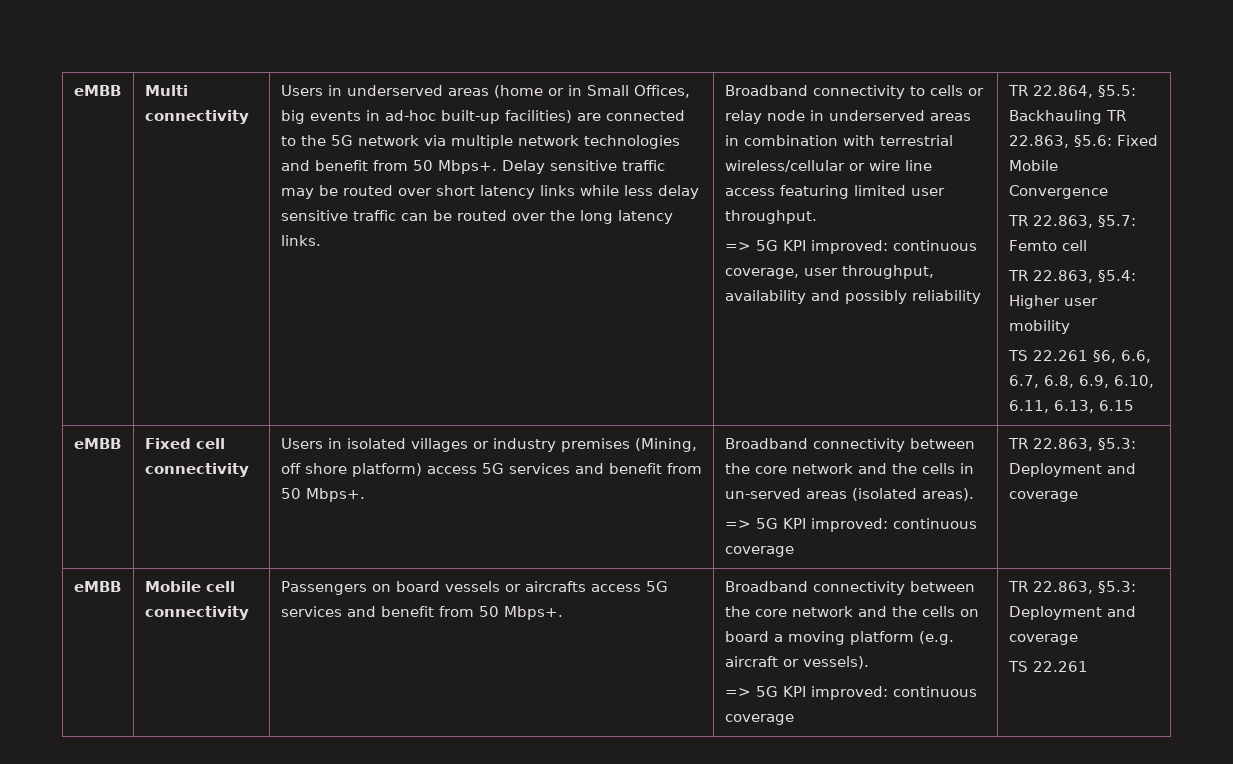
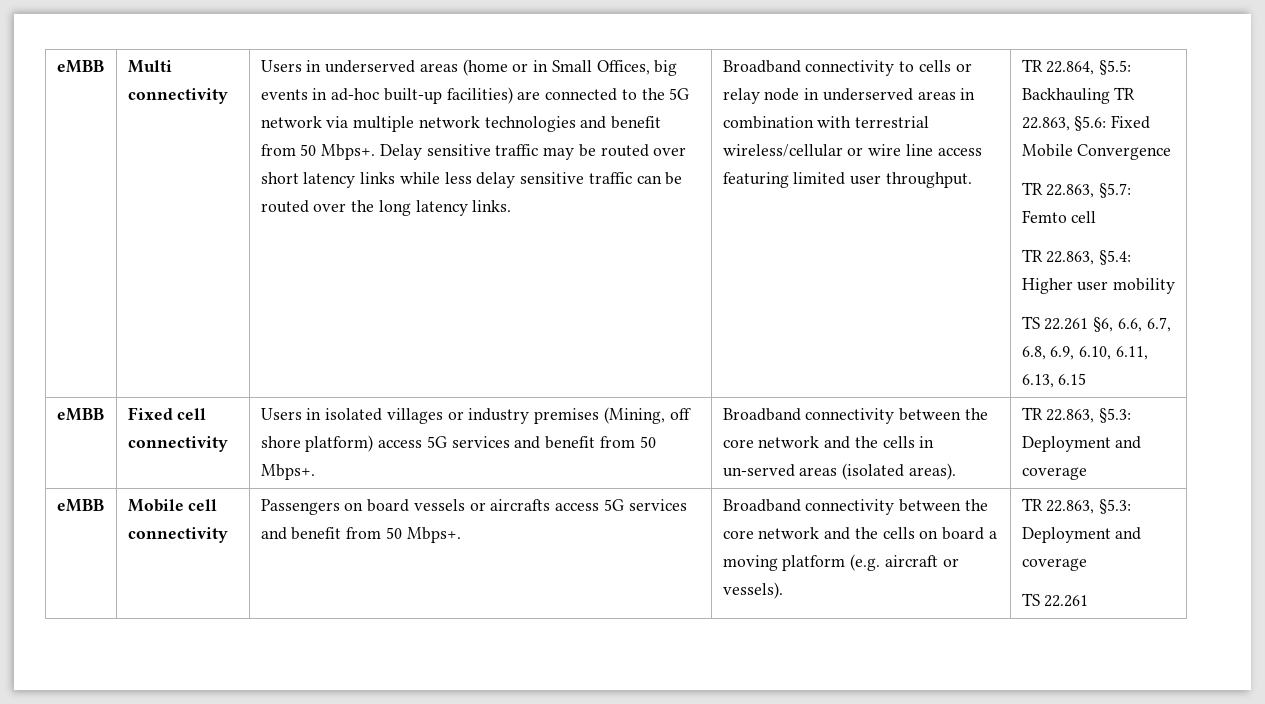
- => 5G KPI improved: continuous coverage, user throughput, availability and possibly reliability
  Broadband connectivity between the core network and the cells in un-served areas (isolated areas).
- => 5G KPI improved: continuous coverage
  Broadband connectivity between the core network and the cells on board a moving platform (e.g. aircraft or vessels).
- => 5G KPI improved: continuous coverage

